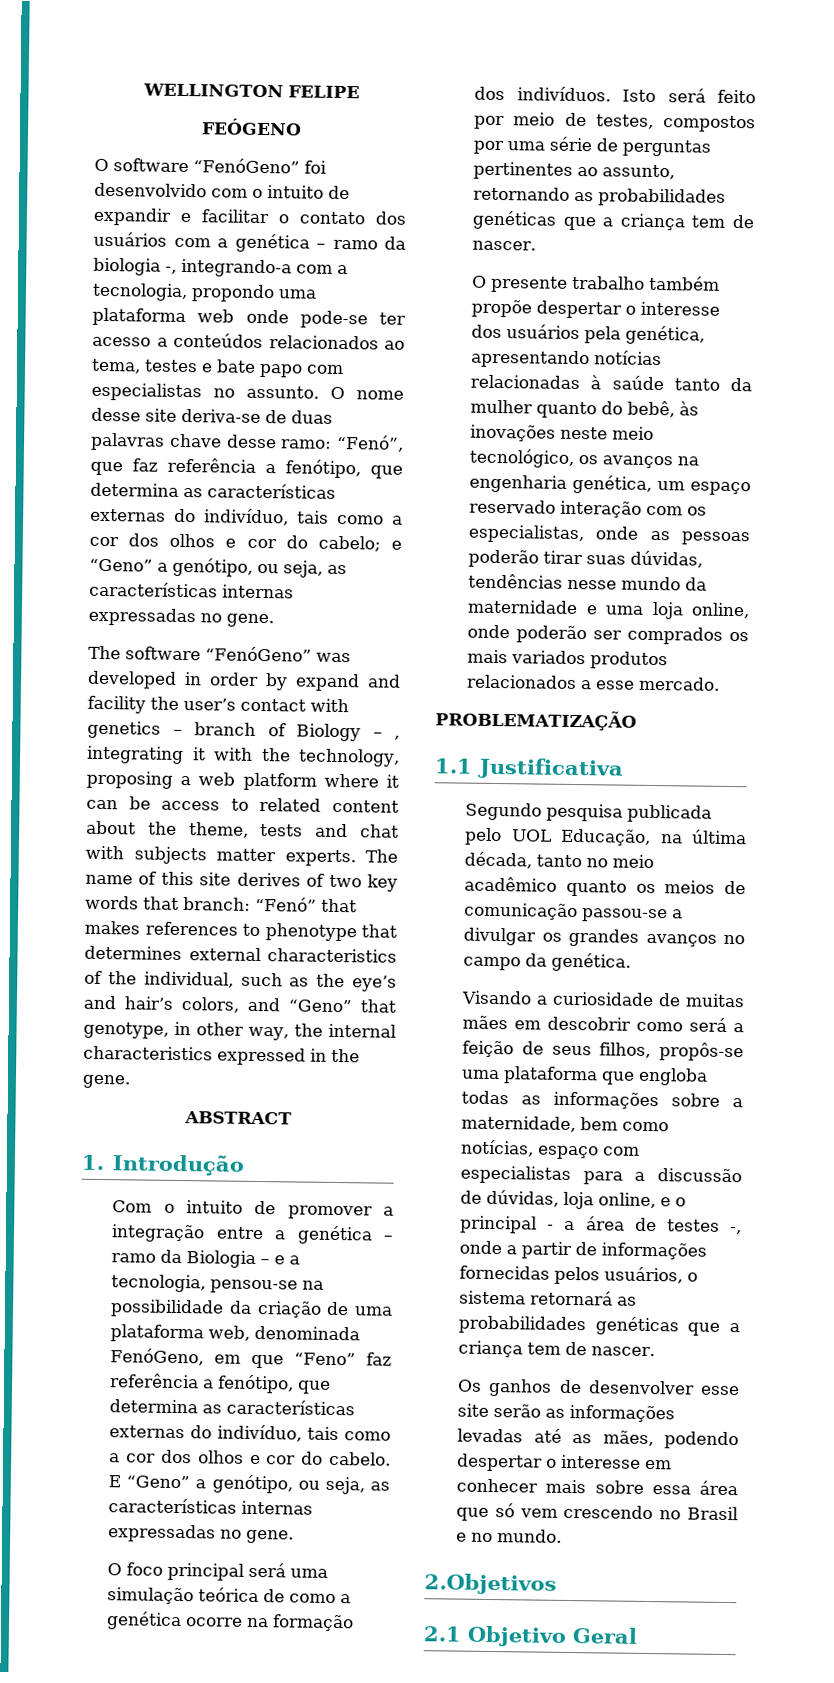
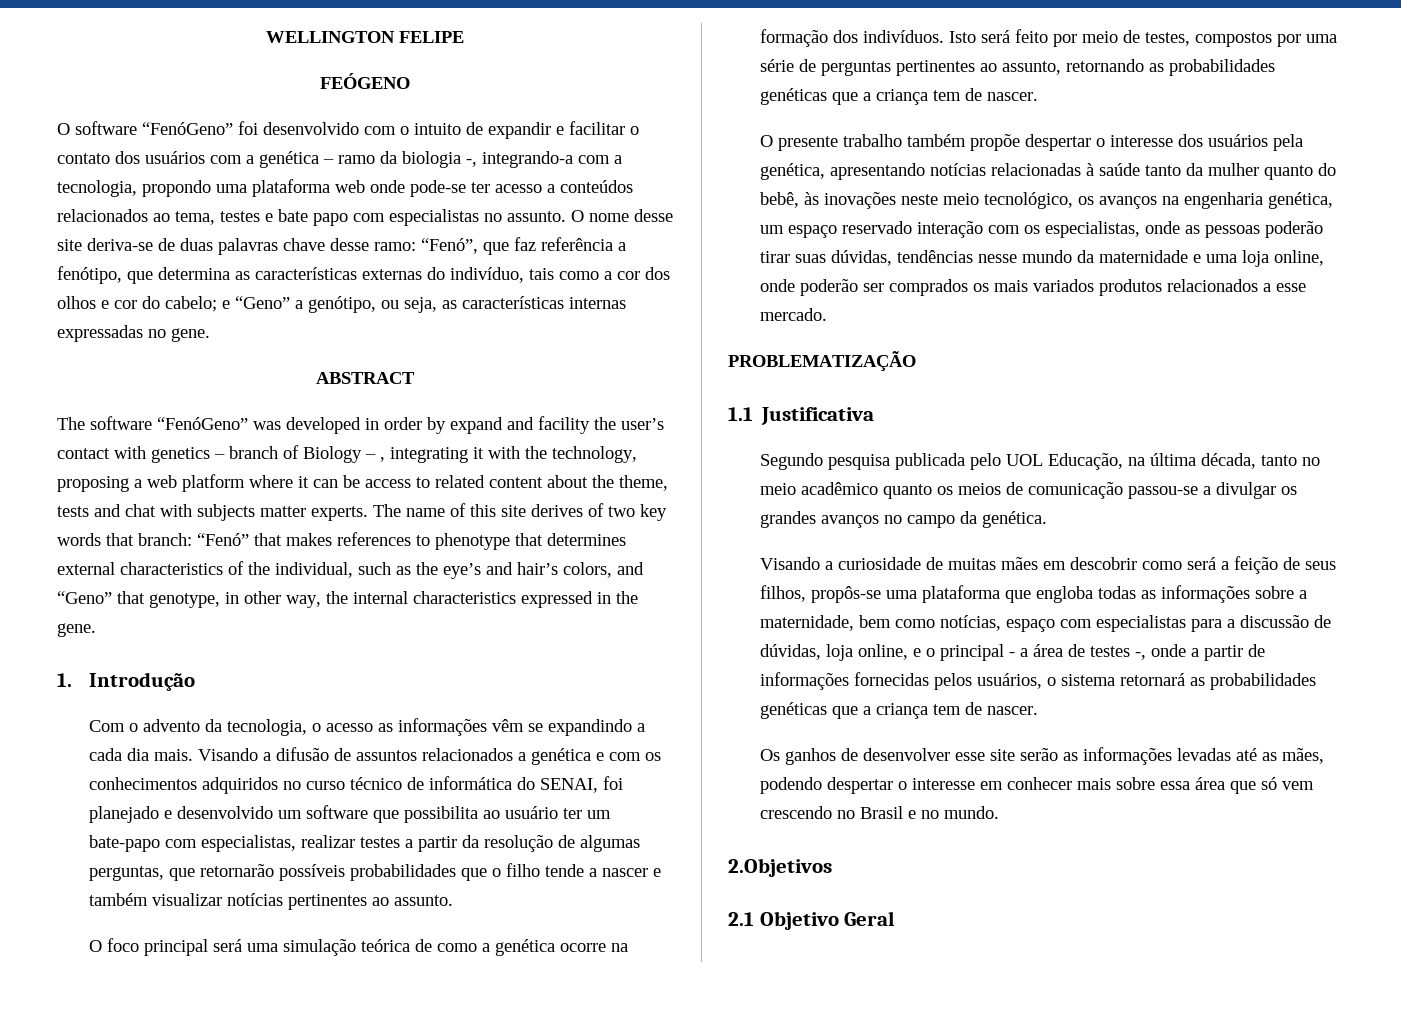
+ ABSTRACT
- ABSTRACT
- Com o intuito de promover a integração entre a genética – ramo da Biologia – e a tecnologia, pensou-se na possibilidade da criação de uma plataforma web, denominada FenóGeno, em que “Feno” faz referência a fenótipo, que determina as características externas do indivíduo, tais como a cor dos olhos e cor do cabelo. E “Geno” a genótipo, ou seja, as características internas expressadas no gene.
+ Com o advento da tecnologia, o acesso as informações vêm se expandindo a cada dia mais. Visando a difusão de assuntos relacionados a genética e com os conhecimentos adquiridos no curso técnico de informática do SENAI, foi planejado e desenvolvido um software que possibilita ao usuário ter um bate-papo com especialistas, realizar testes a partir da resolução de algumas perguntas, que retornarão possíveis probabilidades que o filho tende a nascer e também visualizar notícias pertinentes ao assunto.

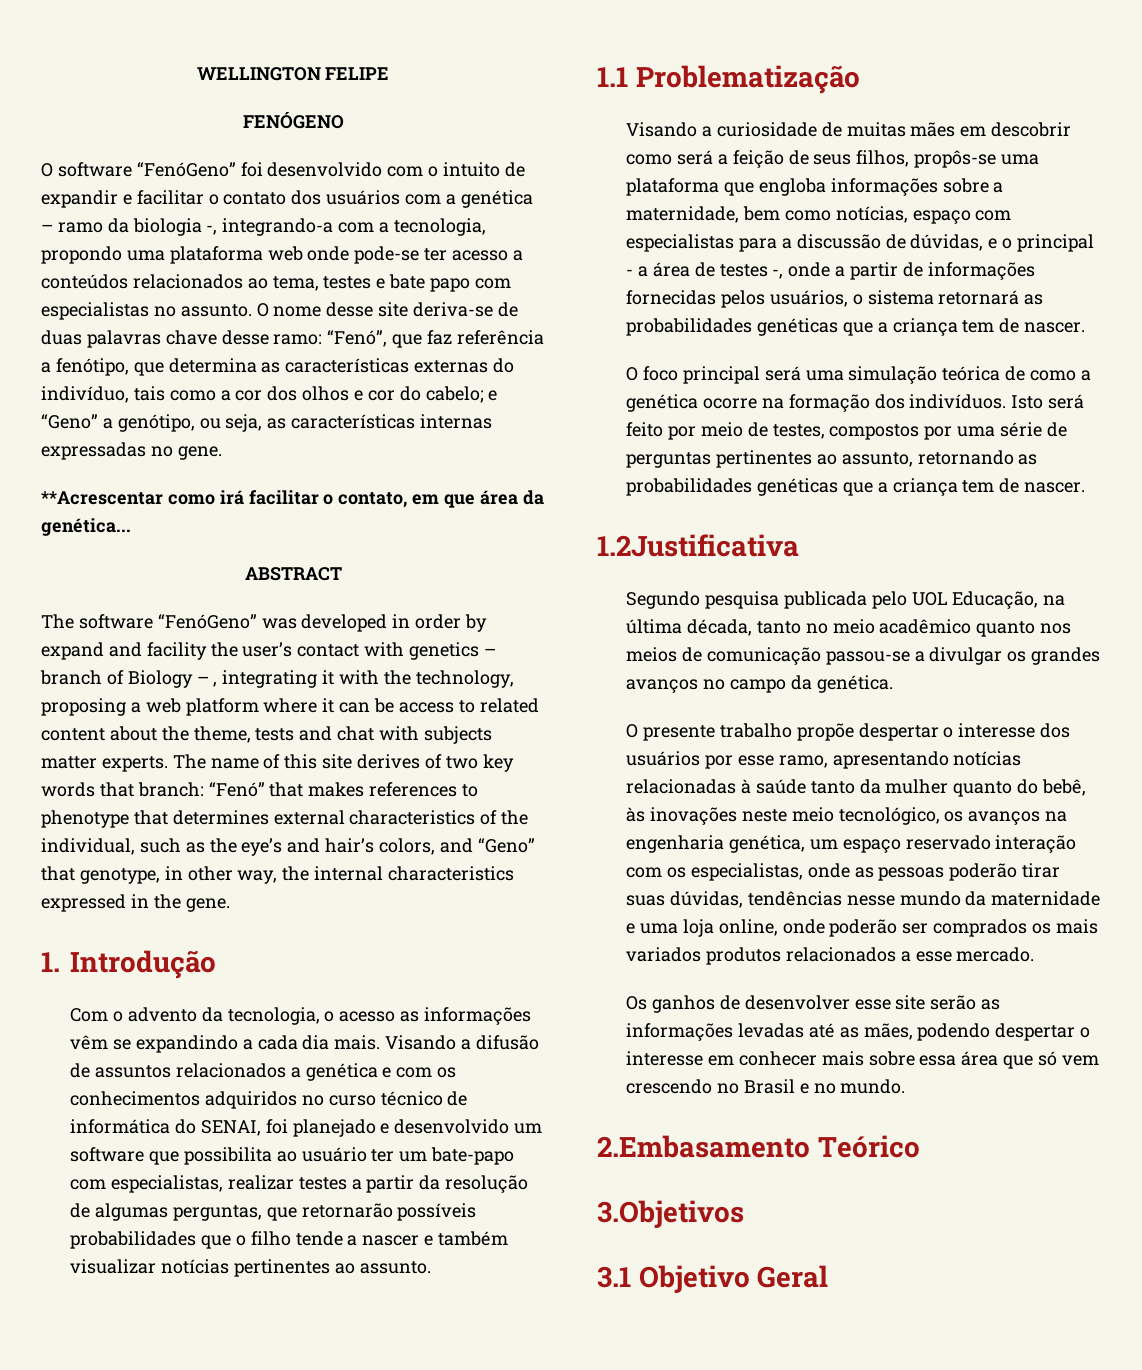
- FEÓGENO
+ FENÓGENO
+ **Acrescentar como irá facilitar o contato, em que área da genética...
+ 1.1 Problematização
+ Visando a curiosidade de muitas mães em descobrir como será a feição de seus filhos, propôs-se uma plataforma que engloba informações sobre a maternidade, bem como notícias, espaço com especialistas para a discussão de dúvidas, e o principal - a área de testes -, onde a partir de informações fornecidas pelos usuários, o sistema retornará as probabilidades genéticas que a criança tem de nascer.
+ 1.2Justificativa
+ Segundo pesquisa publicada pelo UOL Educação, na última década, tanto no meio acadêmico quanto nos meios de comunicação passou-se a divulgar os grandes avanços no campo da genética.
- O presente trabalho também propõe despertar o interesse dos usuários pela genética, apresentando notícias relacionadas à saúde tanto da mulher quanto do bebê, às inovações neste meio tecnológico, os avanços na engenharia genética, um espaço reservado interação com os especialistas, onde as pessoas poderão tirar suas dúvidas, tendências nesse mundo da maternidade e uma loja online, onde poderão ser comprados os mais variados produtos relacionados a esse mercado.
+ O presente trabalho propõe despertar o interesse dos usuários por esse ramo, apresentando notícias relacionadas à saúde tanto da mulher quanto do bebê, às inovações neste meio tecnológico, os avanços na engenharia genética, um espaço reservado interação com os especialistas, onde as pessoas poderão tirar suas dúvidas, tendências nesse mundo da maternidade e uma loja online, onde poderão ser comprados os mais variados produtos relacionados a esse mercado.
- PROBLEMATIZAÇÃO
- 1.1 Justificativa
- Segundo pesquisa publicada pelo UOL Educação, na última década, tanto no meio acadêmico quanto os meios de comunicação passou-se a divulgar os grandes avanços no campo da genética.
- Visando a curiosidade de muitas mães em descobrir como será a feição de seus filhos, propôs-se uma plataforma que engloba todas as informações sobre a maternidade, bem como notícias, espaço com especialistas para a discussão de dúvidas, loja online, e o principal - a área de testes -, onde a partir de informações fornecidas pelos usuários, o sistema retornará as probabilidades genéticas que a criança tem de nascer.
- 2.Objetivos
- 2.1 Objetivo Geral
+ 2.Embasamento Teórico
+ 3.Objetivos
+ 3.1 Objetivo Geral

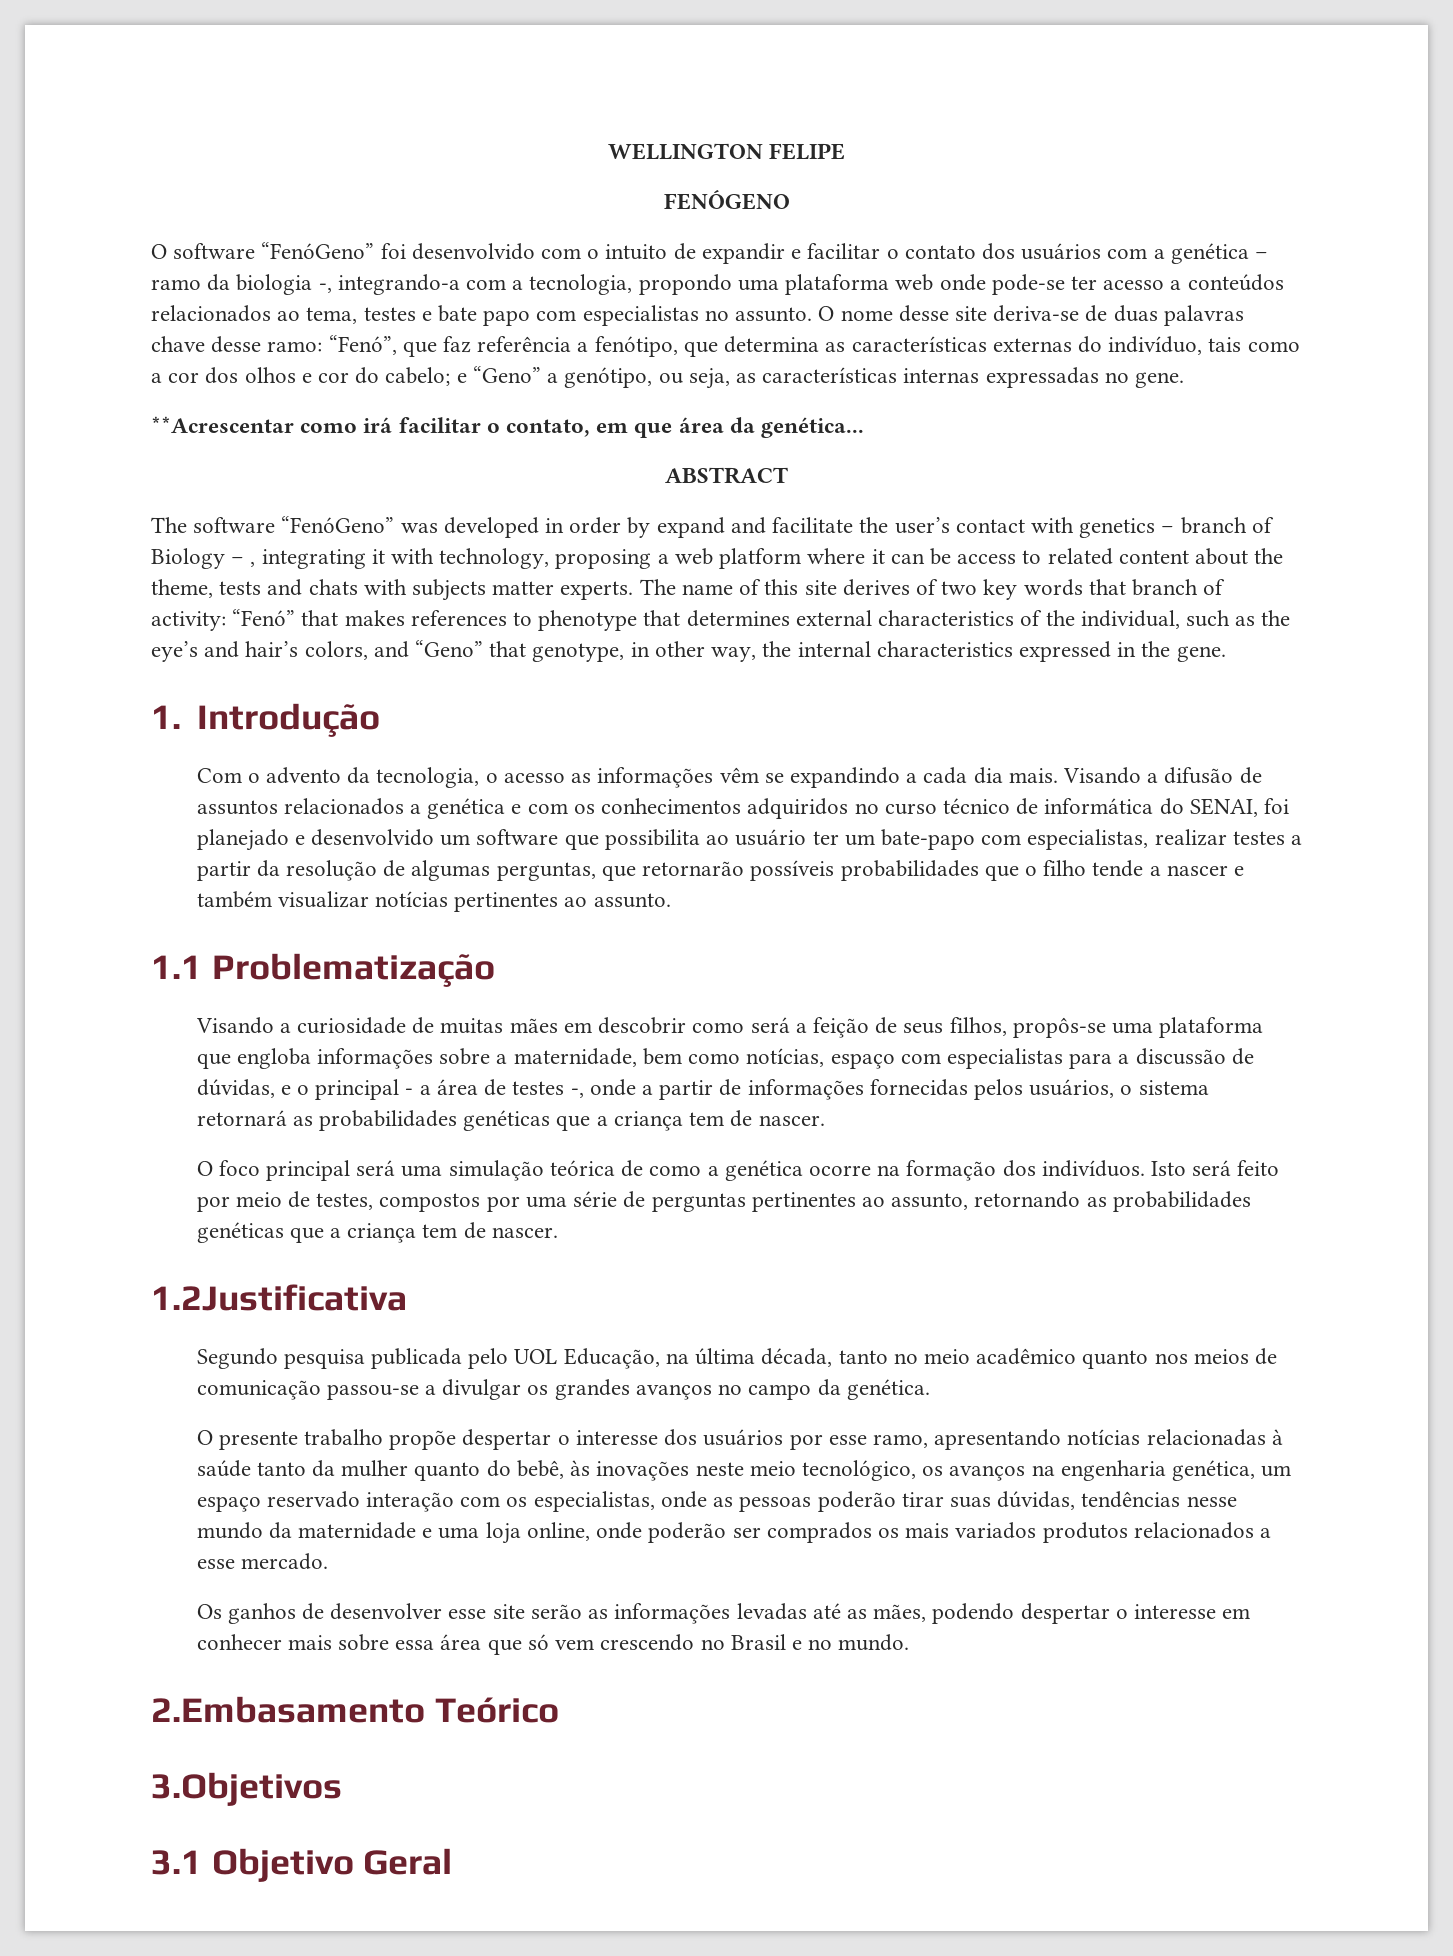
- The software “FenóGeno” was developed in order by expand and facility the user’s contact with genetics – branch of Biology – , integrating it with the technology, proposing a web platform where it can be access to related content about the theme, tests and chat with subjects matter experts.
+ The software “FenóGeno” was developed in order by expand and facilitate the user’s contact with genetics – branch of Biology – , integrating it with technology, proposing a web platform where it can be access to related content about the theme, tests and chats with subjects matter experts.
- The name of this site derives of two key words that branch: “Fenó” that makes references to phenotype that determines external characteristics of the individual, such as the eye’s and hair’s colors, and “Geno” that genotype, in other way, the internal characteristics expressed in the gene.
+ The name of this site derives of two key words that branch of activity: “Fenó” that makes references to phenotype that determines external characteristics of the individual, such as the eye’s and hair’s colors, and “Geno” that genotype, in other way, the internal characteristics expressed in the gene.

